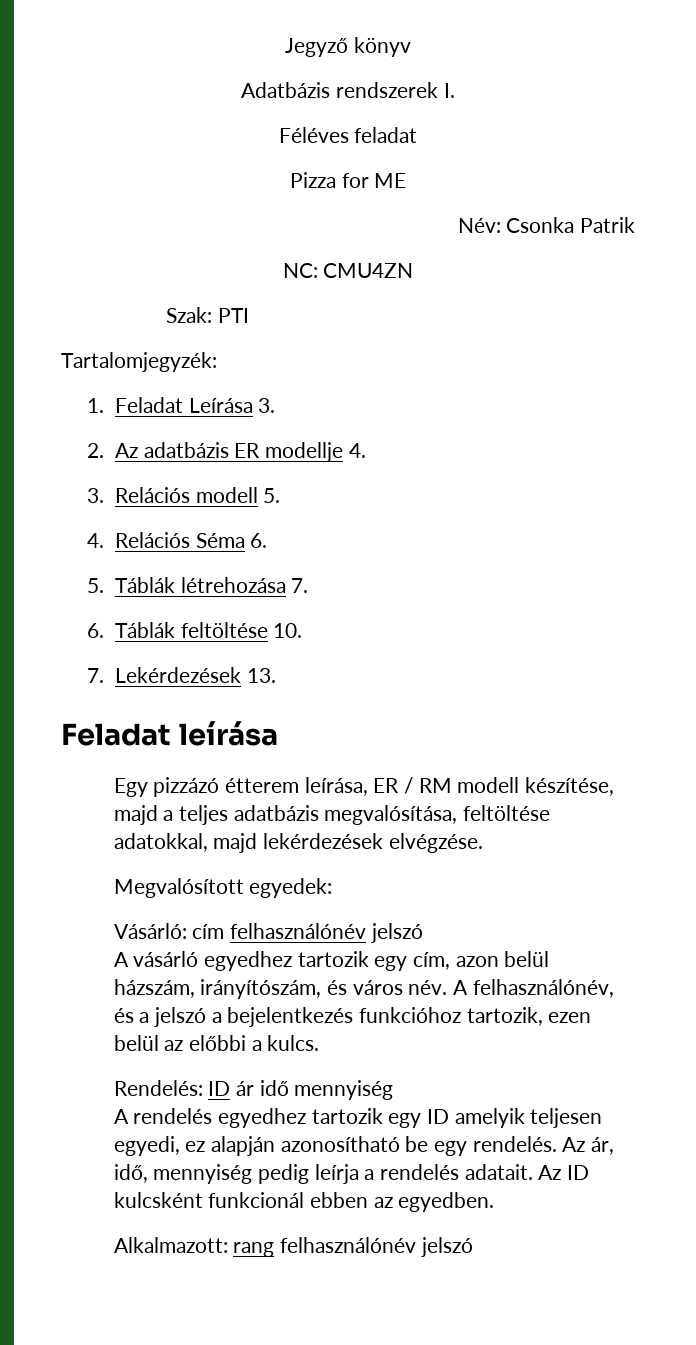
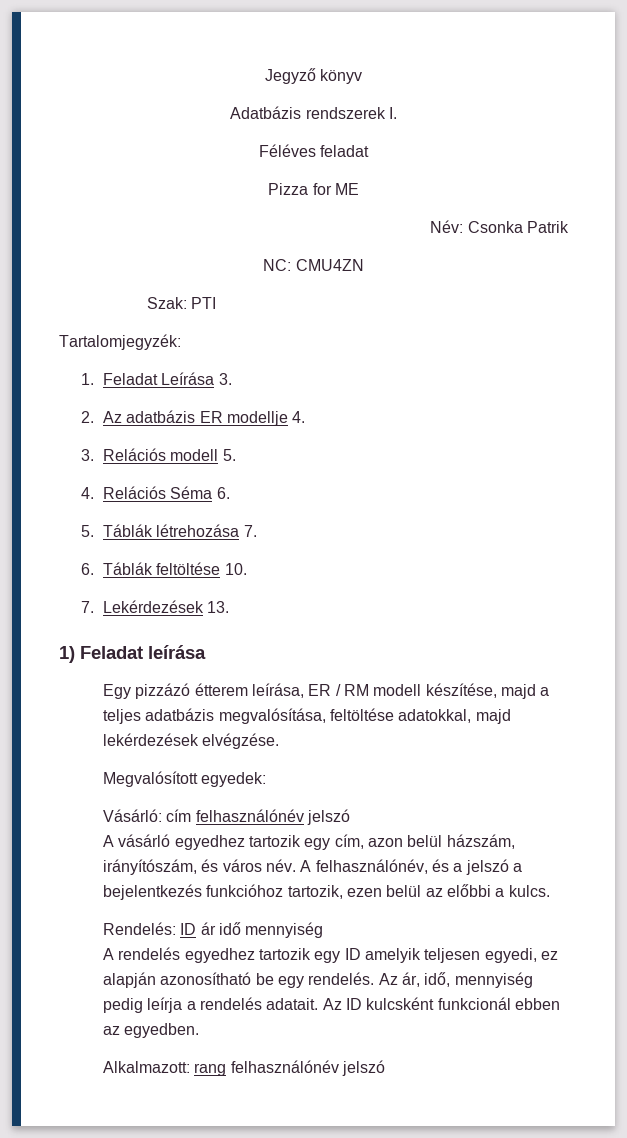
- Feladat leírása
+ 1) Feladat leírása

